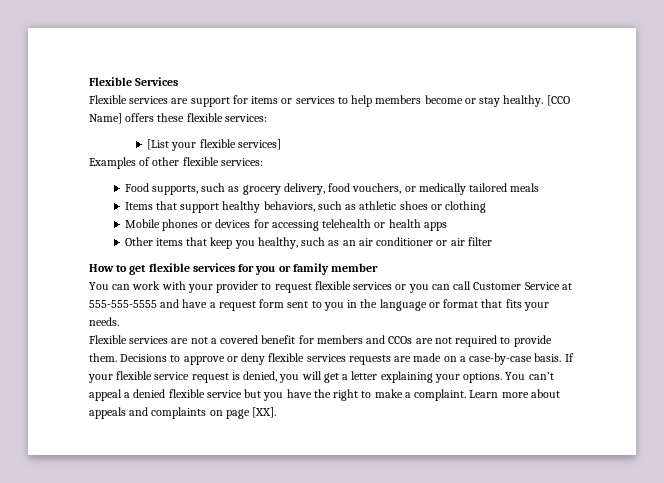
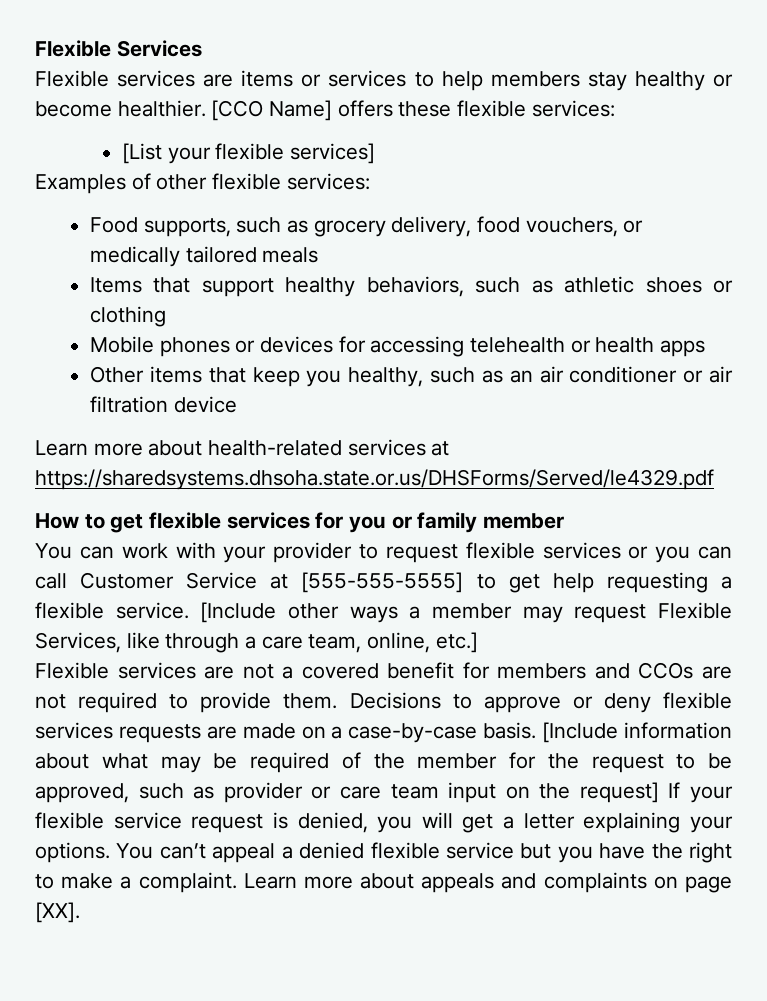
- Flexible services are support for items or services to help members become or stay healthy.
+ Flexible services are items or services to help members stay healthy or become healthier.
- Other items that keep you healthy, such as an air conditioner or air filter
+ Other items that keep you healthy, such as an air conditioner or air filtration device
+ Learn more about health-related services at https://sharedsystems.dhsoha.state.or.us/DHSForms/Served/le4329.pdf
- You can work with your provider to request flexible services or you can call Customer Service at 555-555-5555 and have a request form sent to you in the language or format that fits your needs.
+ You can work with your provider to request flexible services or you can call Customer Service at [555-555-5555] to get help requesting a flexible service. [Include other ways a member may request Flexible Services, like through a care team, online, etc.]
- If your flexible service request is denied, you will get a letter explaining your options.
+ [Include information about what may be required of the member for the request to be approved, such as provider or care team input on the request] If your flexible service request is denied, you will get a letter explaining your options.

